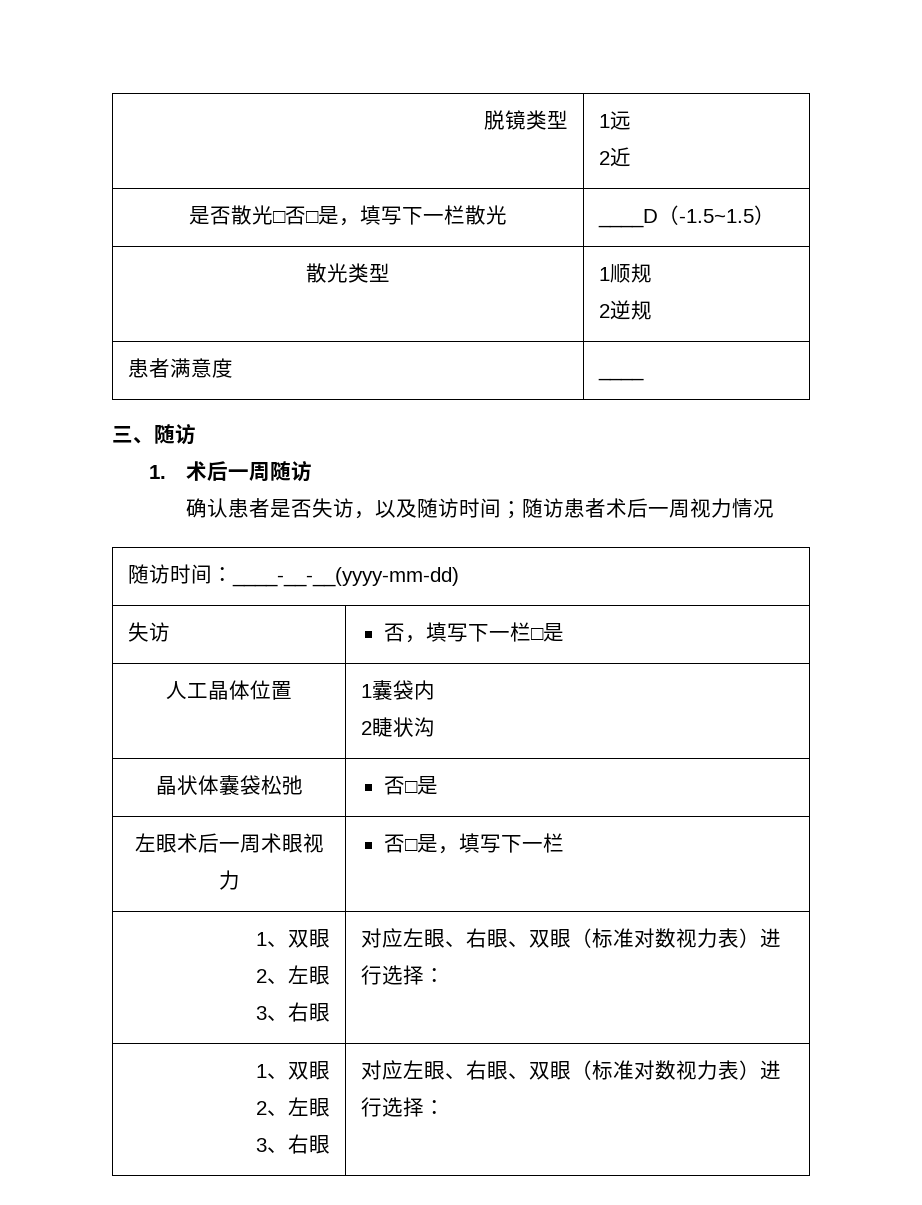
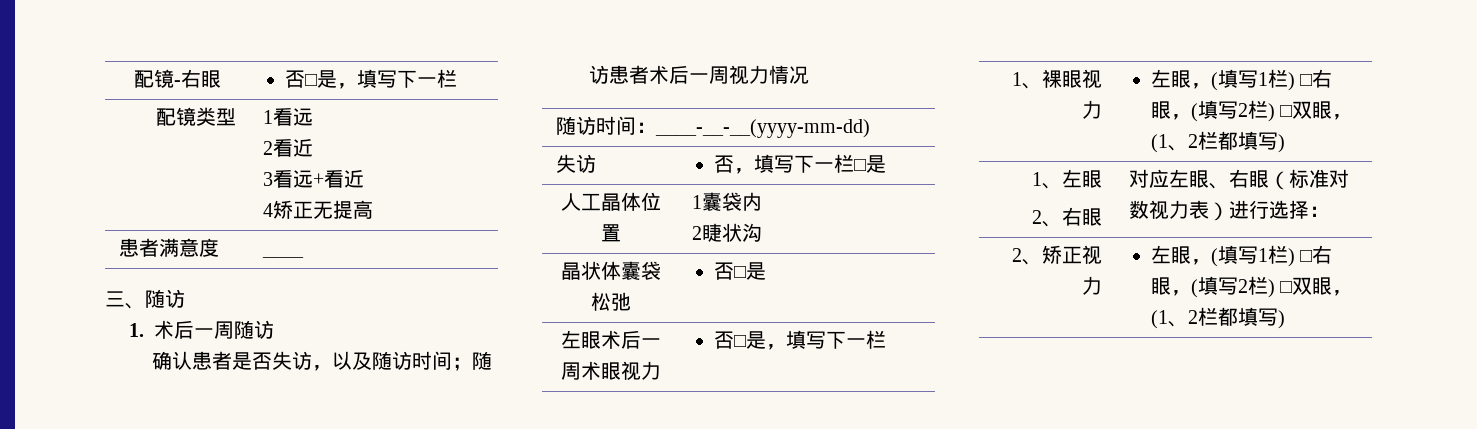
- 脱镜类型 | 1远
- 2近
- 是否散光□否□是，填写下一栏散光 | ____D（-1.5~1.5）
- 散光类型 | 1顺规
- 2逆规
+ 配镜-右眼 | 否□是，填写下一栏
+ 配镜类型 | 1看远
+ 2看近
+ 3看远+看近
+ 4矫正无提高
  左眼术后一周术眼视力 | 否□是，填写下一栏
- 1、双眼
- 2、左眼
- 3、右眼 | 对应左眼、右眼、双眼（标准对数视力表）进行选择：
- 1、双眼
- 2、左眼
- 3、右眼 | 对应左眼、右眼、双眼（标准对数视力表）进行选择：
+ 1、裸眼视力 | 左眼，(填写1栏) □右眼，(填写2栏) □双眼，(1、2栏都填写)
+ 1、左眼
+ 2、右眼 | 对应左眼、右眼（标准对数视力表）进行选择：
+ 2、矫正视力 | 左眼，(填写1栏) □右眼，(填写2栏) □双眼，(1、2栏都填写)

